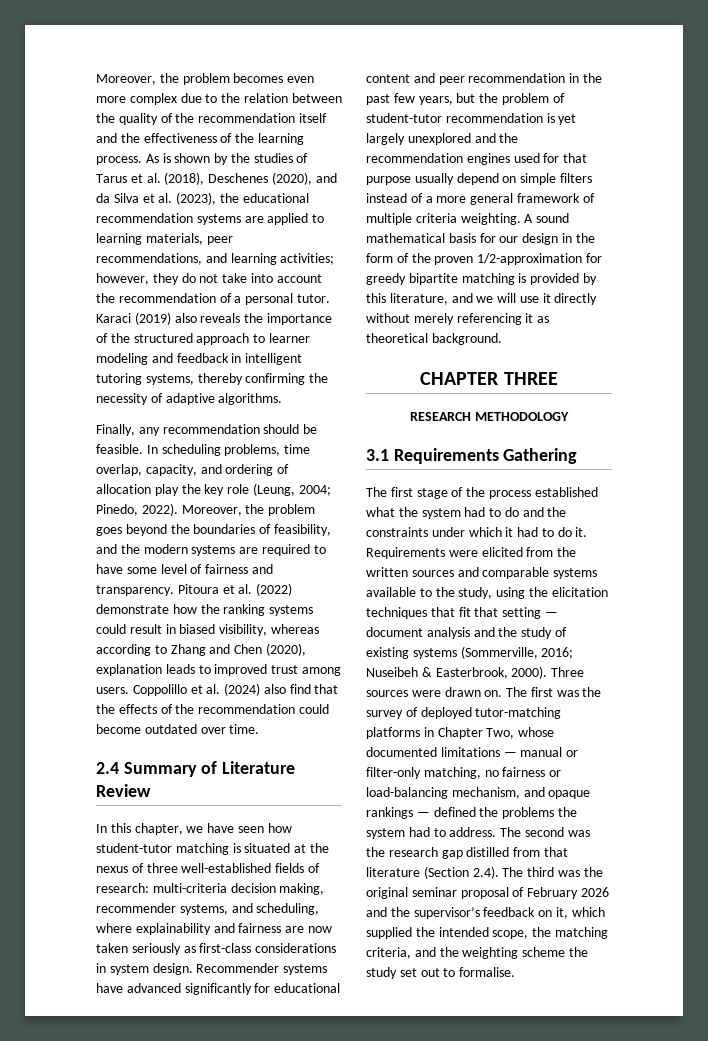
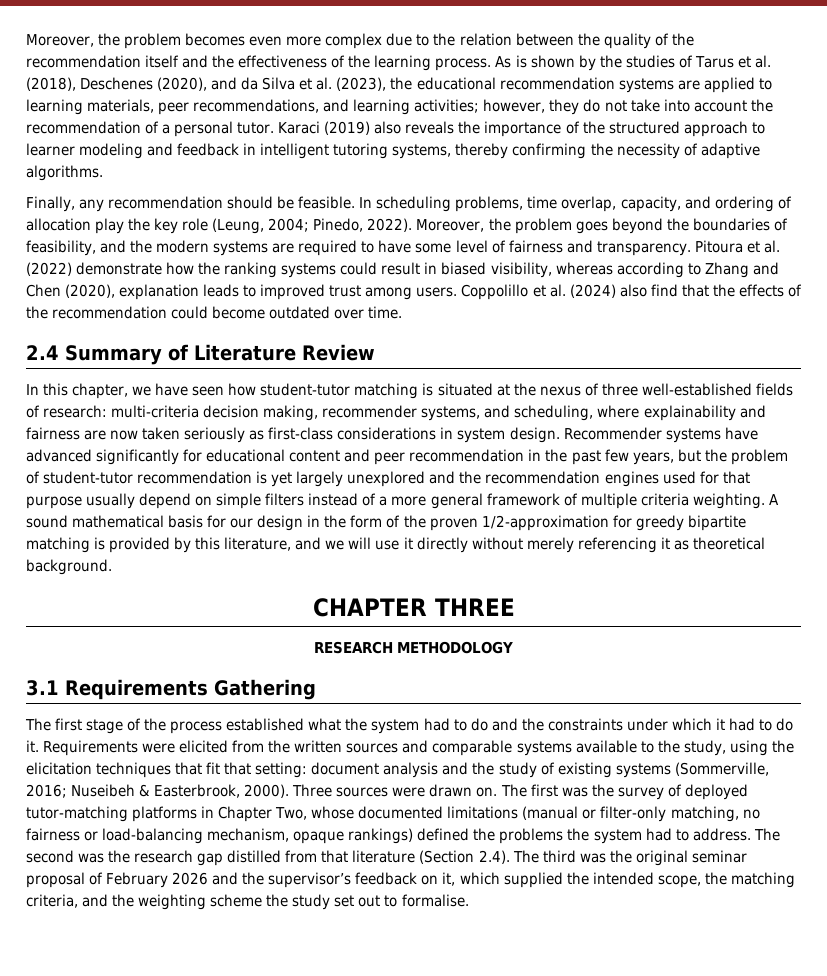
- Requirements were elicited from the written sources and comparable systems available to the study, using the elicitation techniques that fit that setting — document analysis and the study of existing systems (Sommerville, 2016; Nuseibeh & Easterbrook, 2000).
+ Requirements were elicited from the written sources and comparable systems available to the study, using the elicitation techniques that fit that setting: document analysis and the study of existing systems (Sommerville, 2016; Nuseibeh & Easterbrook, 2000).
- The first was the survey of deployed tutor-matching platforms in Chapter Two, whose documented limitations — manual or filter-only matching, no fairness or load-balancing mechanism, and opaque rankings — defined the problems the system had to address.
+ The first was the survey of deployed tutor-matching platforms in Chapter Two, whose documented limitations (manual or filter-only matching, no fairness or load-balancing mechanism, opaque rankings) defined the problems the system had to address.

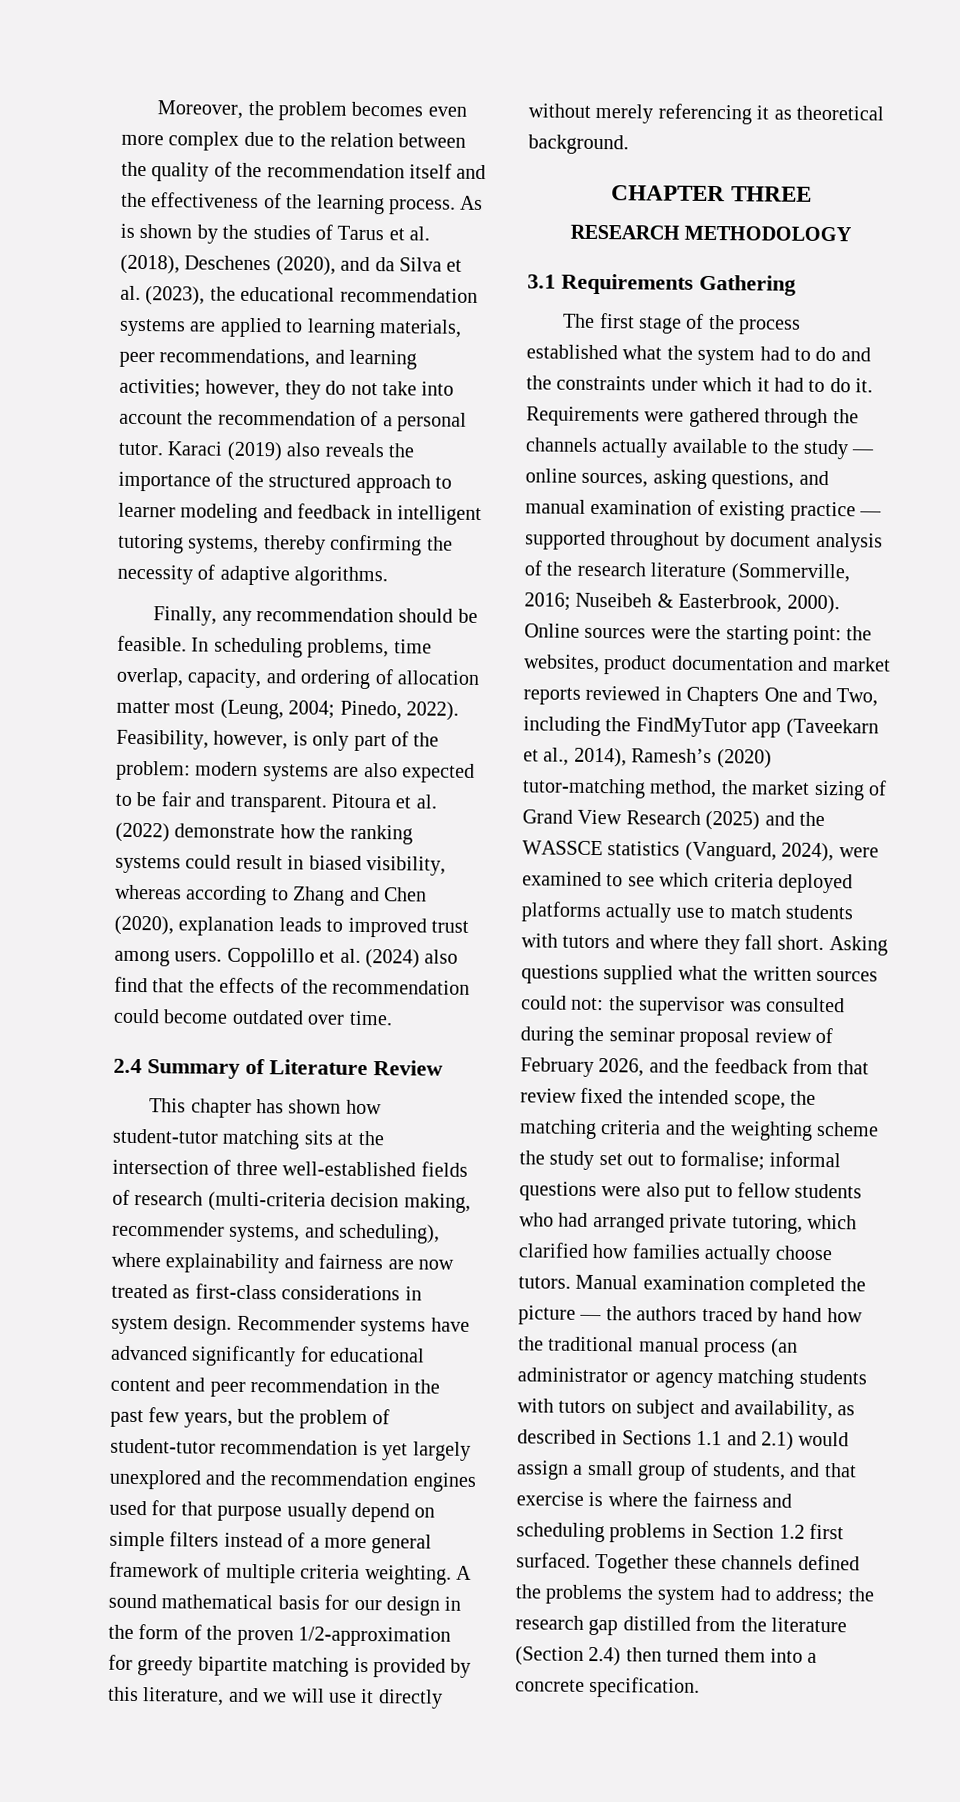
- In scheduling problems, time overlap, capacity, and ordering of allocation play the key role (Leung, 2004; Pinedo, 2022). Moreover, the problem goes beyond the boundaries of feasibility, and the modern systems are required to have some level of fairness and transparency.
+ In scheduling problems, time overlap, capacity, and ordering of allocation matter most (Leung, 2004; Pinedo, 2022). Feasibility, however, is only part of the problem: modern systems are also expected to be fair and transparent.
- In this chapter, we have seen how student-tutor matching is situated at the nexus of three well-established fields of research: multi-criteria decision making, recommender systems, and scheduling, where explainability and fairness are now taken seriously as first-class considerations in system design.
+ This chapter has shown how student-tutor matching sits at the intersection of three well-established fields of research (multi-criteria decision making, recommender systems, and scheduling), where explainability and fairness are now treated as first-class considerations in system design.
- Requirements were elicited from the written sources and comparable systems available to the study, using the elicitation techniques that fit that setting: document analysis and the study of existing systems (Sommerville, 2016; Nuseibeh & Easterbrook, 2000).
+ Requirements were gathered through the channels actually available to the study — online sources, asking questions, and manual examination of existing practice — supported throughout by document analysis of the research literature (Sommerville, 2016; Nuseibeh & Easterbrook, 2000).
- Three sources were drawn on. The first was the survey of deployed tutor-matching platforms in Chapter Two, whose documented limitations (manual or filter-only matching, no fairness or load-balancing mechanism, opaque rankings) defined the problems the system had to address. The second was the research gap distilled from that literature (Section 2.4). The third was the original seminar proposal of February 2026 and the supervisor’s feedback on it, which supplied the intended scope, the matching criteria, and the weighting scheme the study set out to formalise.
+ Online sources were the starting point: the websites, product documentation and market reports reviewed in Chapters One and Two, including the FindMyTutor app (Taveekarn et al., 2014), Ramesh’s (2020) tutor-matching method, the market sizing of Grand View Research (2025) and the WASSCE statistics (Vanguard, 2024), were examined to see which criteria deployed platforms actually use to match students with tutors and where they fall short. Asking questions supplied what the written sources could not: the supervisor was consulted during the seminar proposal review of February 2026, and the feedback from that review fixed the intended scope, the matching criteria and the weighting scheme the study set out to formalise; informal questions were also put to fellow students who had arranged private tutoring, which clarified how families actually choose tutors. Manual examination completed the picture — the authors traced by hand how the traditional manual process (an administrator or agency matching students with tutors on subject and availability, as described in Sections 1.1 and 2.1) would assign a small group of students, and that exercise is where the fairness and scheduling problems in Section 1.2 first surfaced. Together these channels defined the problems the system had to address; the research gap distilled from the literature (Section 2.4) then turned them into a concrete specification.

